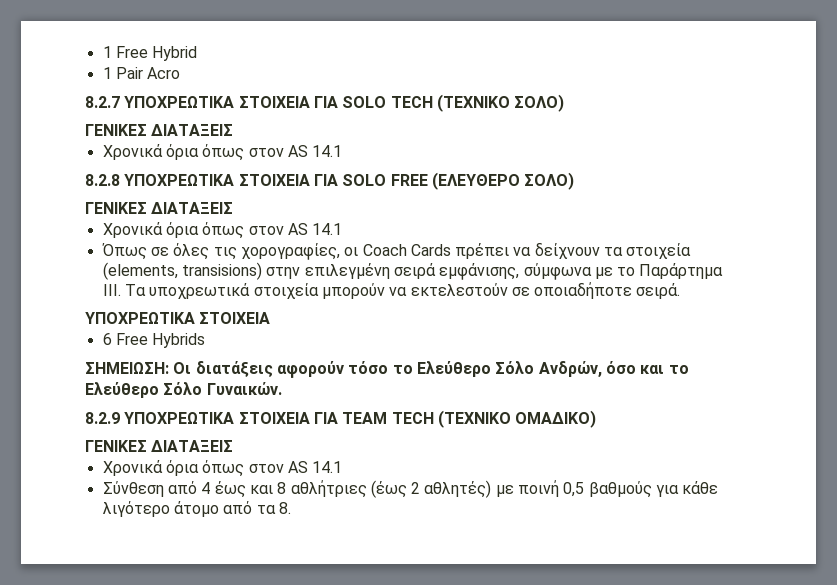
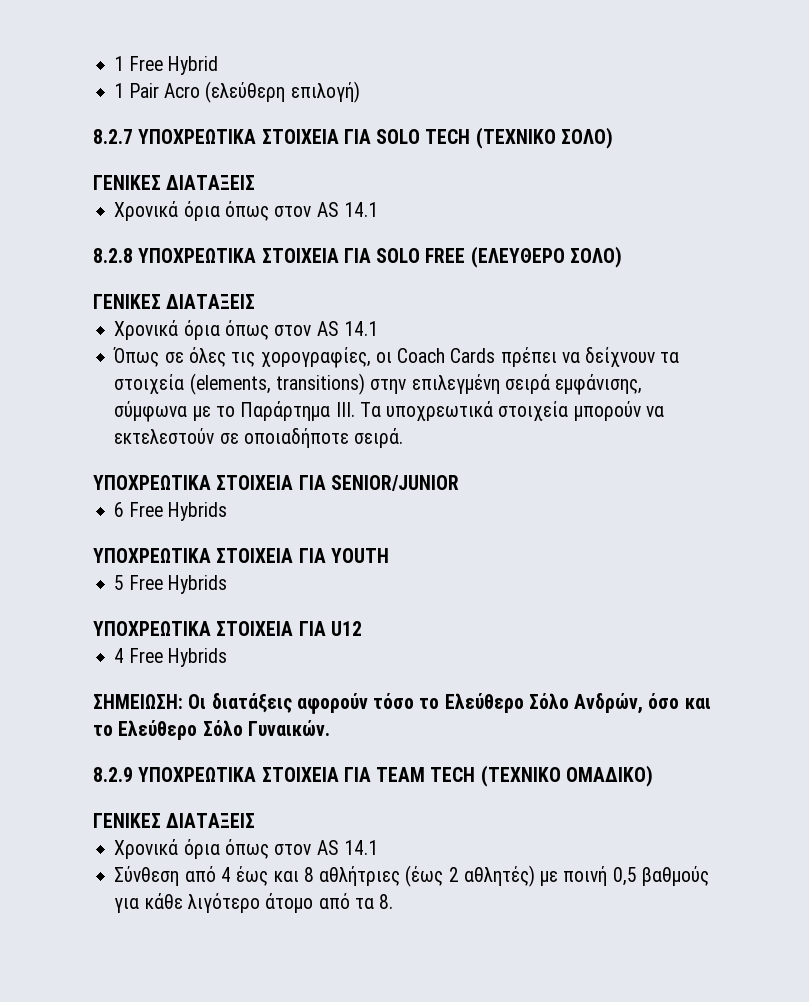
- 1 Pair Acro
+ 1 Pair Acro (ελεύθερη επιλογή)
- Όπως σε όλες τις χορογραφίες, οι Coach Cards πρέπει να δείχνουν τα στοιχεία (elements, transisions) στην επιλεγμένη σειρά εμφάνισης, σύμφωνα με το Παράρτημα ΙΙΙ. Τα υποχρεωτικά στοιχεία μπορούν να εκτελεστούν σε οποιαδήποτε σειρά.
- ΥΠΟΧΡΕΩΤΙΚΑ ΣΤΟΙΧΕΙΑ
+ Όπως σε όλες τις χορογραφίες, οι Coach Cards πρέπει να δείχνουν τα στοιχεία (elements, transitions) στην επιλεγμένη σειρά εμφάνισης, σύμφωνα με το Παράρτημα ΙΙΙ. Τα υποχρεωτικά στοιχεία μπορούν να εκτελεστούν σε οποιαδήποτε σειρά.
+ ΥΠΟΧΡΕΩΤΙΚΑ ΣΤΟΙΧΕΙΑ ΓΙΑ SENIOR/JUNIOR
+ ΥΠΟΧΡΕΩΤΙΚΑ ΣΤΟΙΧΕΙΑ ΓΙΑ YOUTH
+ 5 Free Hybrids
+ ΥΠΟΧΡΕΩΤΙΚΑ ΣΤΟΙΧΕΙΑ ΓΙΑ U12
+ 4 Free Hybrids

